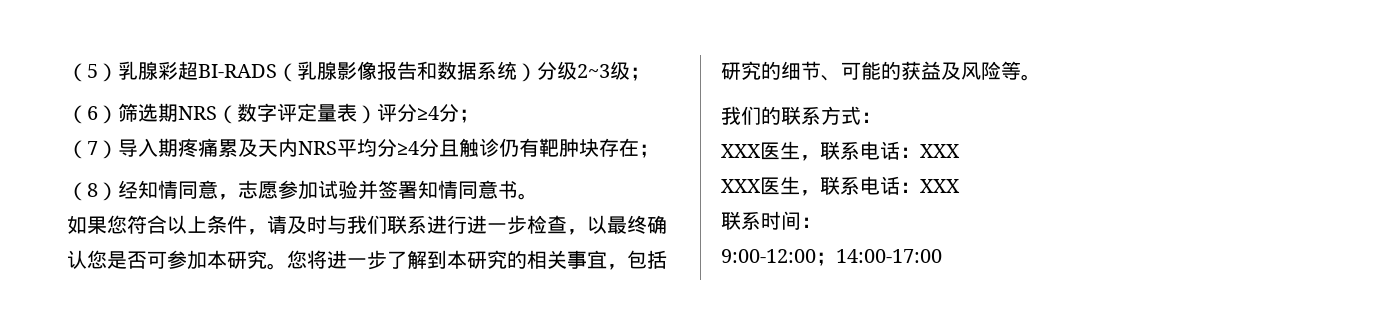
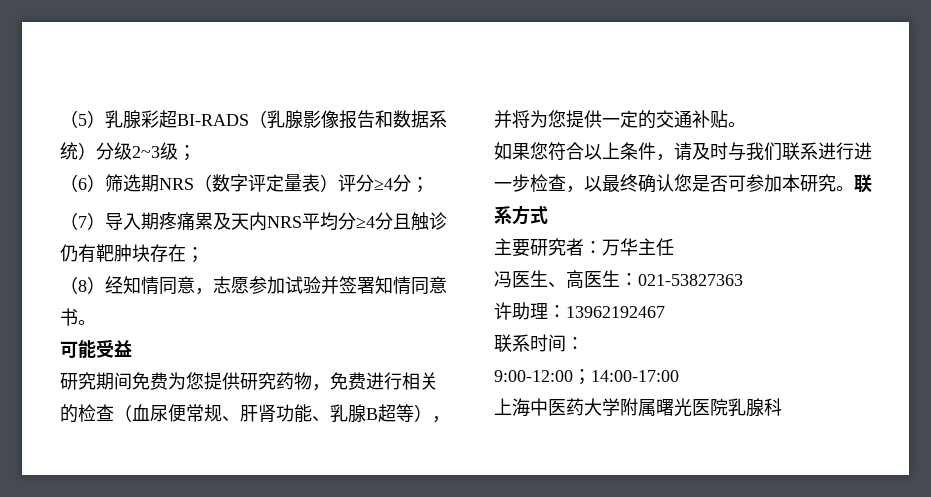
+ 可能受益
+ 研究期间免费为您提供研究药物，免费进行相关的检查（血尿便常规、肝肾功能、乳腺B超等），并将为您提供一定的交通补贴。
- 您将进一步了解到本研究的相关事宜，包括研究的细节、可能的获益及风险等。
- 我们的联系方式：
- XXX医生，联系电话：XXX
- XXX医生，联系电话：XXX
+ 联系方式
+ 主要研究者：万华主任
+ 冯医生、高医生：021-53827363
+ 许助理：13962192467
+ 上海中医药大学附属曙光医院乳腺科

